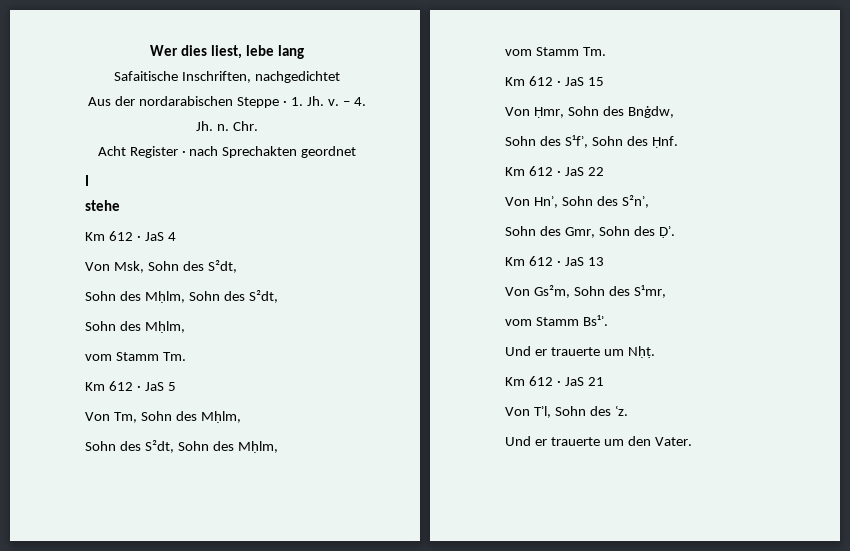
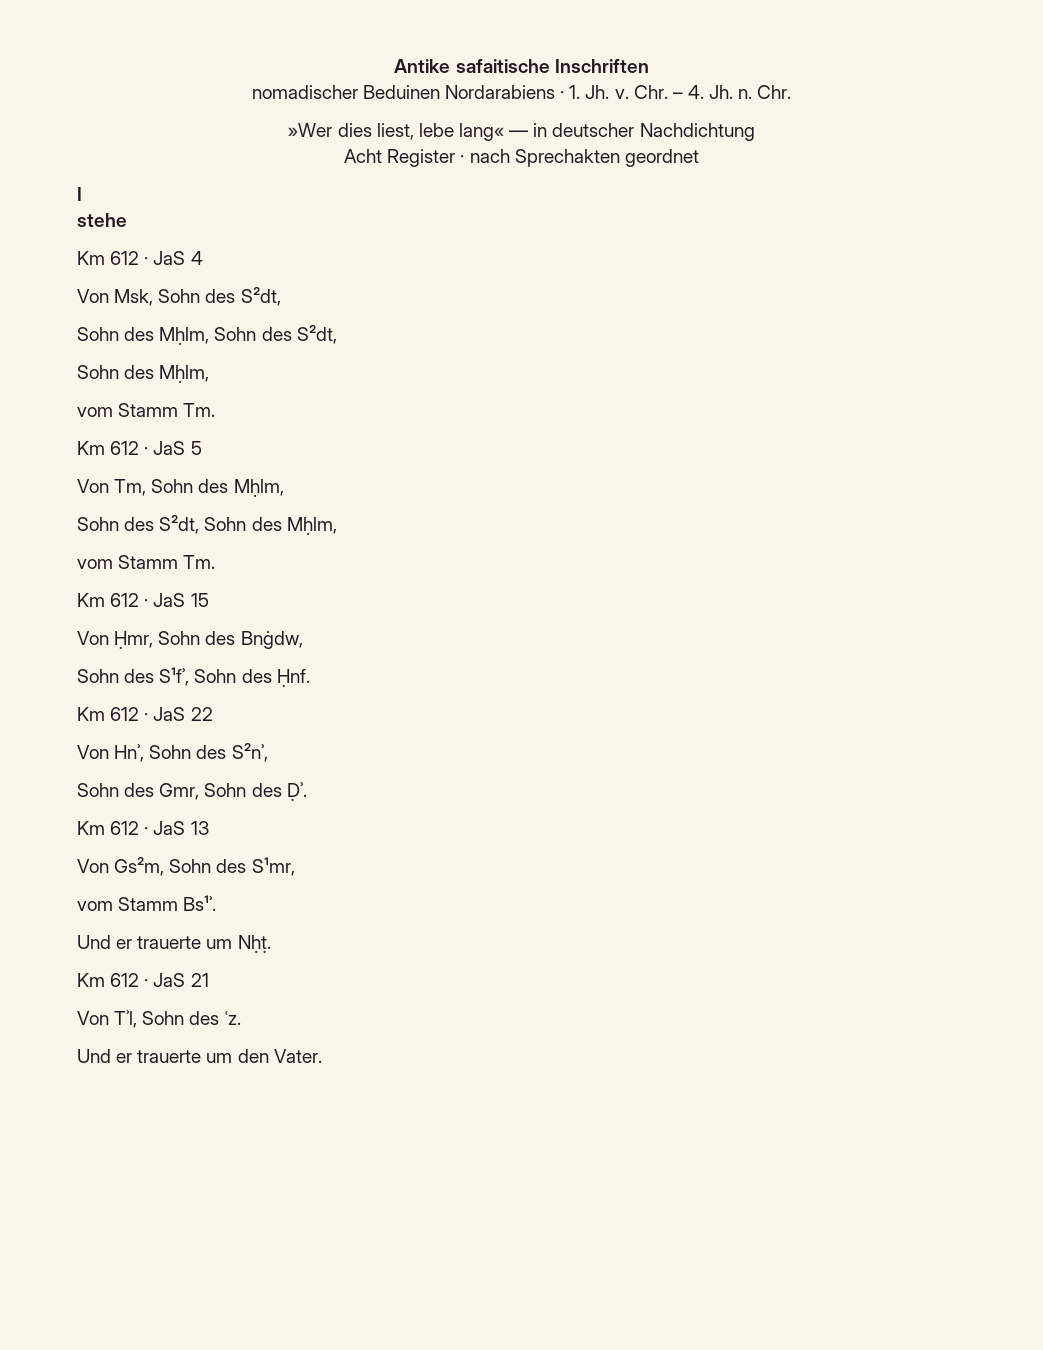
- Wer dies liest, lebe lang
- Safaitische Inschriften, nachgedichtet
- Aus der nordarabischen Steppe · 1. Jh. v.
+ Antike safaitische Inschriften
+ nomadischer Beduinen Nordarabiens · 1. Jh. v.
- – 4. Jh. n.
+ Chr. – 4. Jh. n.
+ »Wer dies liest, lebe lang« — in deutscher Nachdichtung

